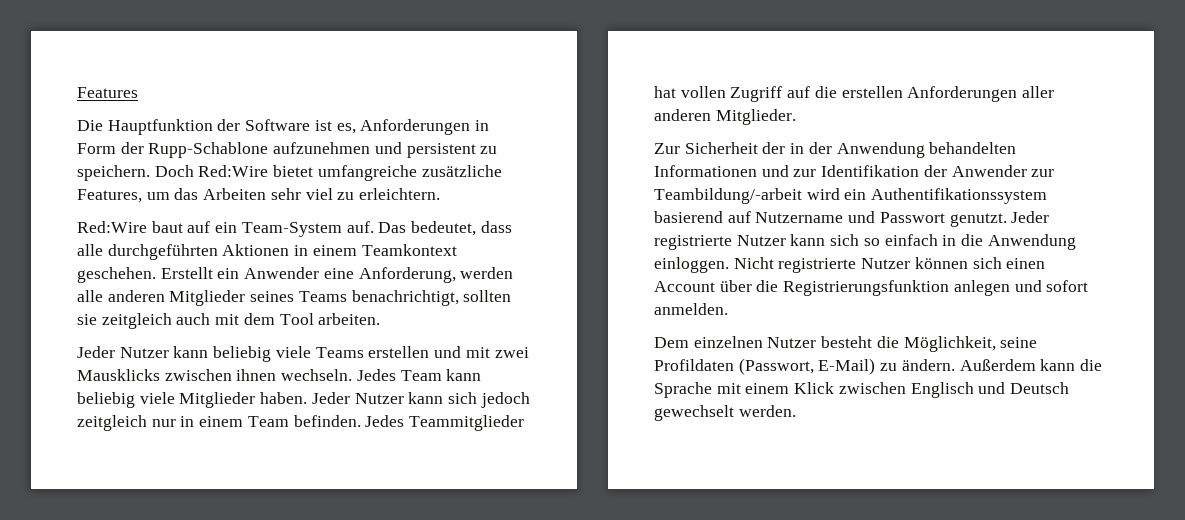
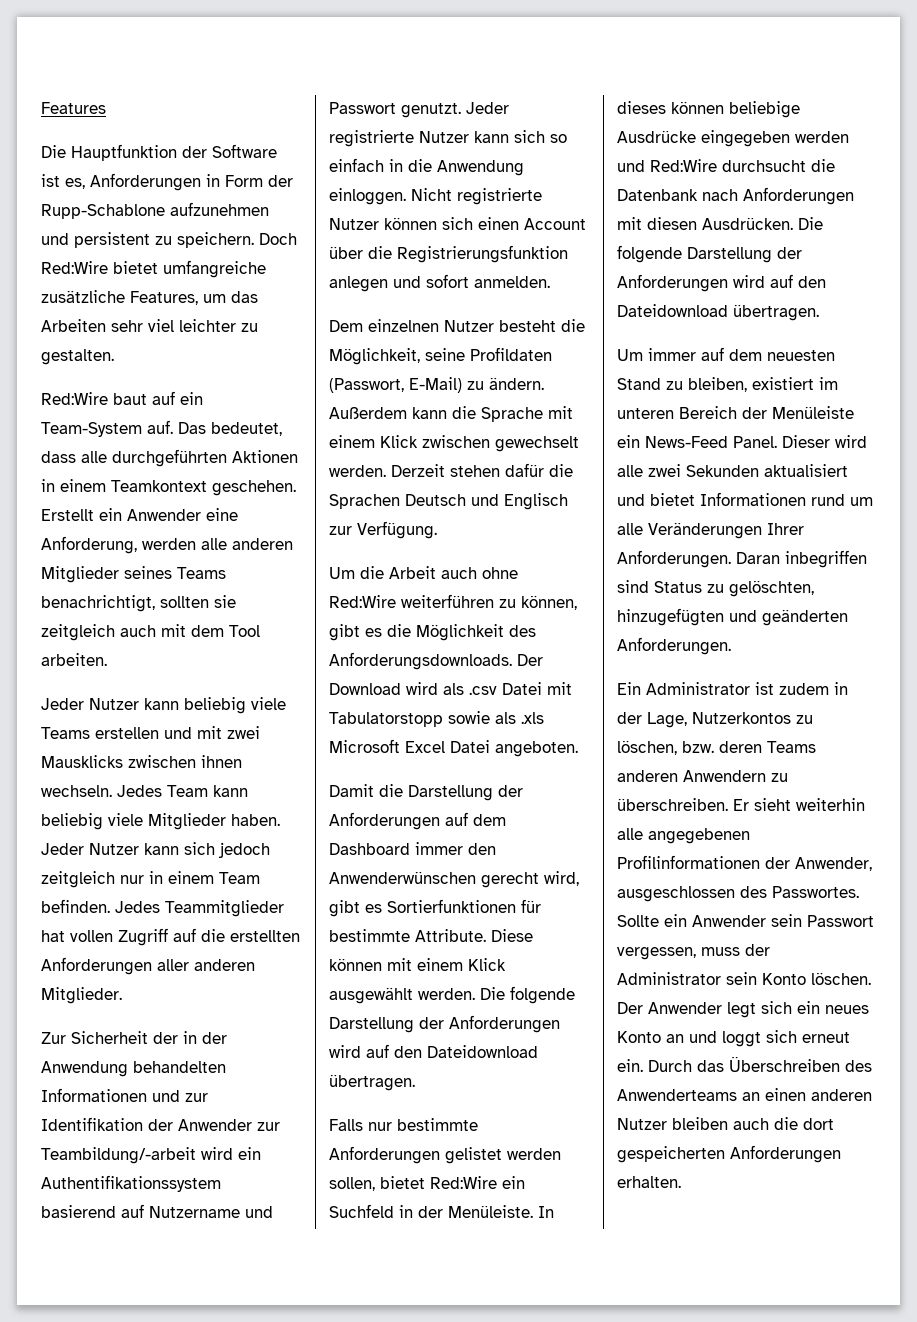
- Doch Red:Wire bietet umfangreiche zusätzliche Features, um das Arbeiten sehr viel zu erleichtern.
+ Doch Red:Wire bietet umfangreiche zusätzliche Features, um das Arbeiten sehr viel leichter zu gestalten.
- Jedes Teammitglieder hat vollen Zugriff auf die erstellen Anforderungen aller anderen Mitglieder.
+ Jedes Teammitglieder hat vollen Zugriff auf die erstellten Anforderungen aller anderen Mitglieder.
- Außerdem kann die Sprache mit einem Klick zwischen Englisch und Deutsch gewechselt werden.
+ Außerdem kann die Sprache mit einem Klick zwischen gewechselt werden. Derzeit stehen dafür die Sprachen Deutsch und Englisch zur Verfügung.
+ Um die Arbeit auch ohne Red:Wire weiterführen zu können, gibt es die Möglichkeit des Anforderungsdownloads. Der Download wird als .csv Datei mit Tabulatorstopp sowie als .xls Microsoft Excel Datei angeboten.
+ Damit die Darstellung der Anforderungen auf dem Dashboard immer den Anwenderwünschen gerecht wird, gibt es Sortierfunktionen für bestimmte Attribute. Diese können mit einem Klick ausgewählt werden. Die folgende Darstellung der Anforderungen wird auf den Dateidownload übertragen.
+ Falls nur bestimmte Anforderungen gelistet werden sollen, bietet Red:Wire ein Suchfeld in der Menüleiste. In dieses können beliebige Ausdrücke eingegeben werden und Red:Wire durchsucht die Datenbank nach Anforderungen mit diesen Ausdrücken. Die folgende Darstellung der Anforderungen wird auf den Dateidownload übertragen.
+ Um immer auf dem neuesten Stand zu bleiben, existiert im unteren Bereich der Menüleiste ein News-Feed Panel. Dieser wird alle zwei Sekunden aktualisiert und bietet Informationen rund um alle Veränderungen Ihrer Anforderungen. Daran inbegriffen sind Status zu gelöschten, hinzugefügten und geänderten Anforderungen.
+ Ein Administrator ist zudem in der Lage, Nutzerkontos zu löschen, bzw. deren Teams anderen Anwendern zu überschreiben. Er sieht weiterhin alle angegebenen Profilinformationen der Anwender, ausgeschlossen des Passwortes. Sollte ein Anwender sein Passwort vergessen, muss der Administrator sein Konto löschen. Der Anwender legt sich ein neues Konto an und loggt sich erneut ein. Durch das Überschreiben des Anwenderteams an einen anderen Nutzer bleiben auch die dort gespeicherten Anforderungen erhalten.

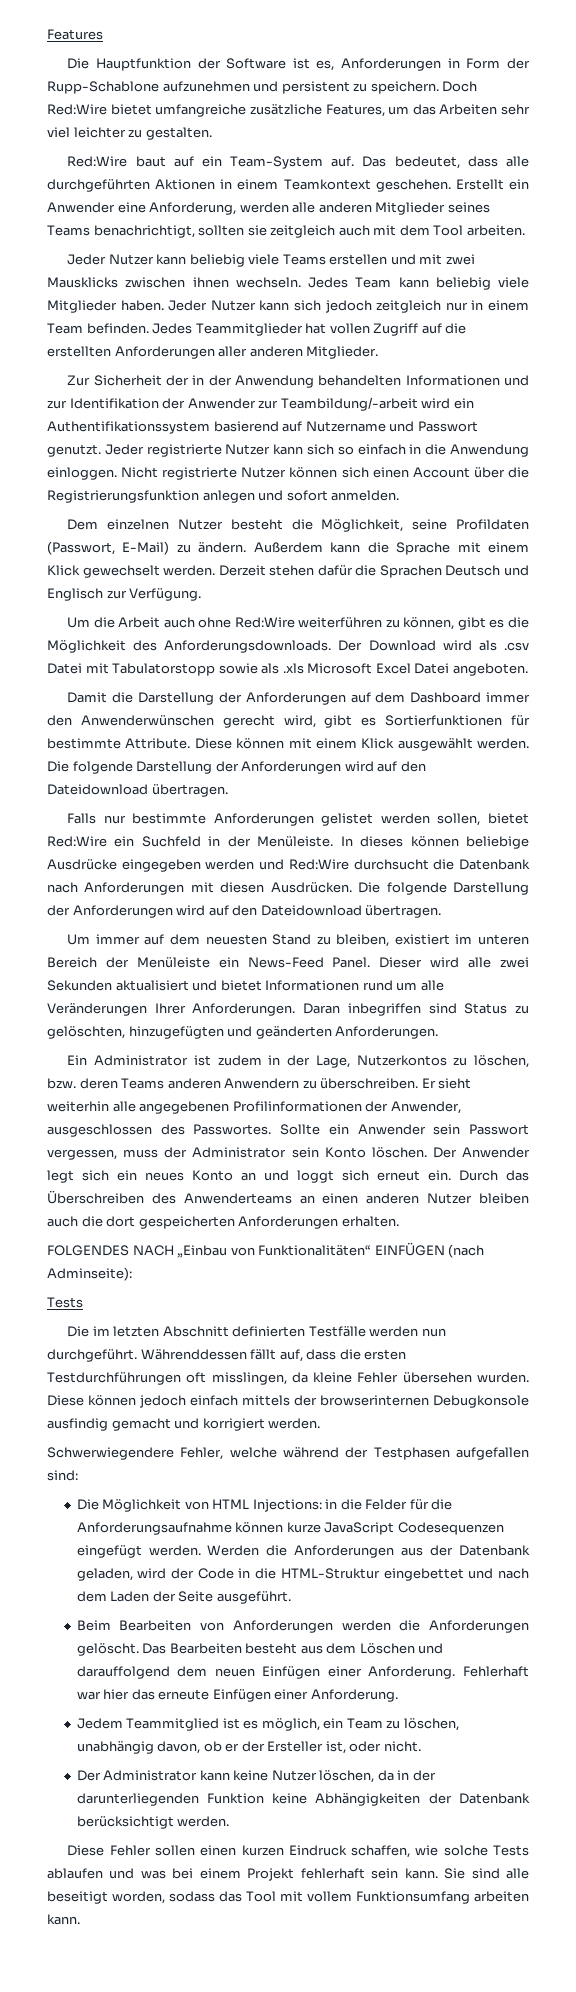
- Außerdem kann die Sprache mit einem Klick zwischen gewechselt werden.
+ Außerdem kann die Sprache mit einem Klick gewechselt werden.
+ FOLGENDES NACH „Einbau von Funktionalitäten“ EINFÜGEN (nach Adminseite):
+ Tests
+ Die im letzten Abschnitt definierten Testfälle werden nun durchgeführt. Währenddessen fällt auf, dass die ersten Testdurchführungen oft misslingen, da kleine Fehler übersehen wurden. Diese können jedoch einfach mittels der browserinternen Debugkonsole ausfindig gemacht und korrigiert werden.
+ Schwerwiegendere Fehler, welche während der Testphasen aufgefallen sind:
+ Die Möglichkeit von HTML Injections: in die Felder für die Anforderungsaufnahme können kurze JavaScript Codesequenzen eingefügt werden. Werden die Anforderungen aus der Datenbank geladen, wird der Code in die HTML-Struktur eingebettet und nach dem Laden der Seite ausgeführt.
+ Beim Bearbeiten von Anforderungen werden die Anforderungen gelöscht. Das Bearbeiten besteht aus dem Löschen und darauffolgend dem neuen Einfügen einer Anforderung. Fehlerhaft war hier das erneute Einfügen einer Anforderung.
+ Jedem Teammitglied ist es möglich, ein Team zu löschen, unabhängig davon, ob er der Ersteller ist, oder nicht.
+ Der Administrator kann keine Nutzer löschen, da in der darunterliegenden Funktion keine Abhängigkeiten der Datenbank berücksichtigt werden.
+ Diese Fehler sollen einen kurzen Eindruck schaffen, wie solche Tests ablaufen und was bei einem Projekt fehlerhaft sein kann. Sie sind alle beseitigt worden, sodass das Tool mit vollem Funktionsumfang arbeiten kann.

